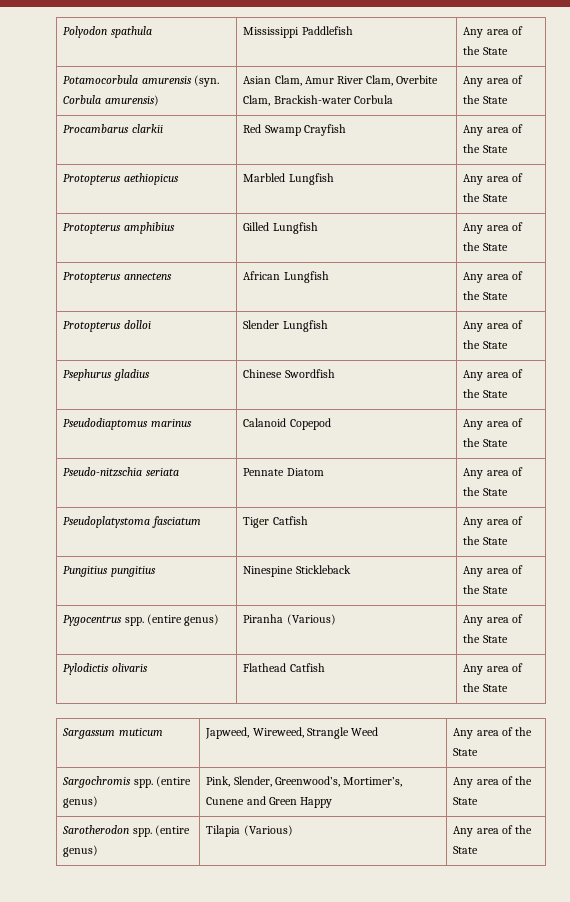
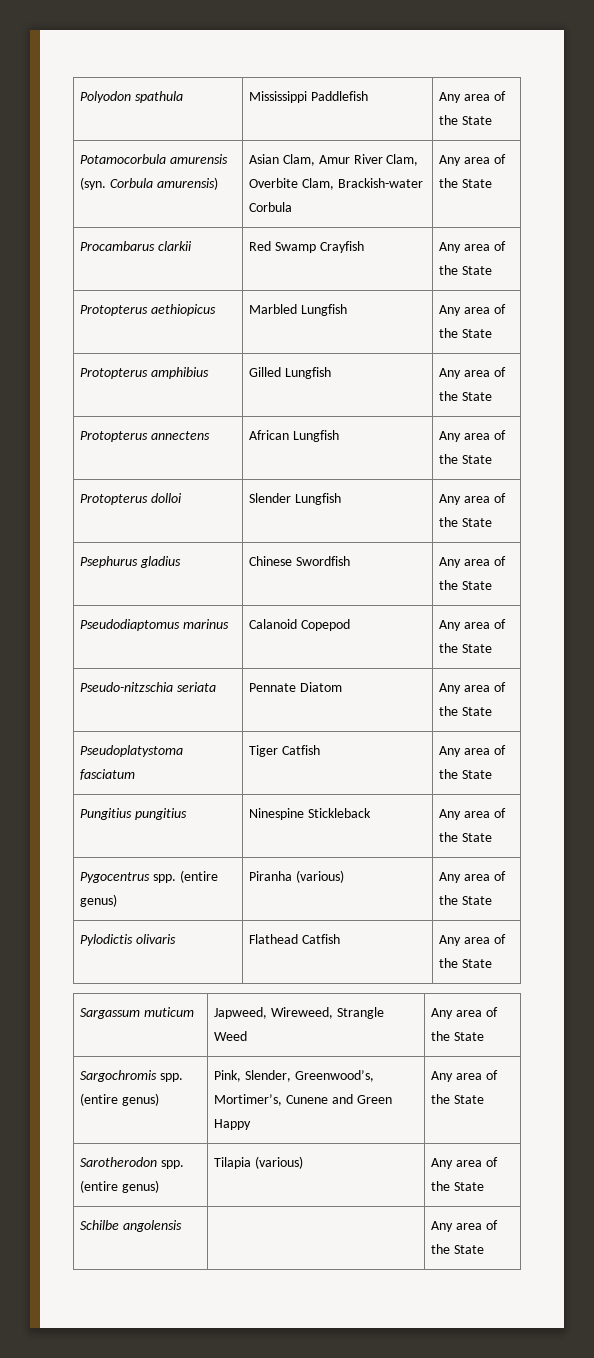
- Pygocentrus spp. (entire genus) | Piranha (Various) | Any area of the State
+ Pygocentrus spp. (entire genus) | Piranha (various) | Any area of the State
- Sarotherodon spp. (entire genus) | Tilapia (Various) | Any area of the State
+ Sarotherodon spp. (entire genus) | Tilapia (various) | Any area of the State
+ Schilbe angolensis | | Any area of the State

